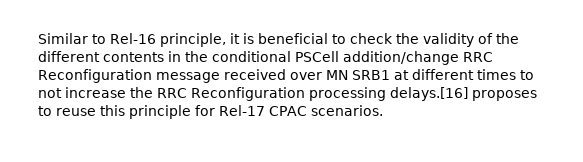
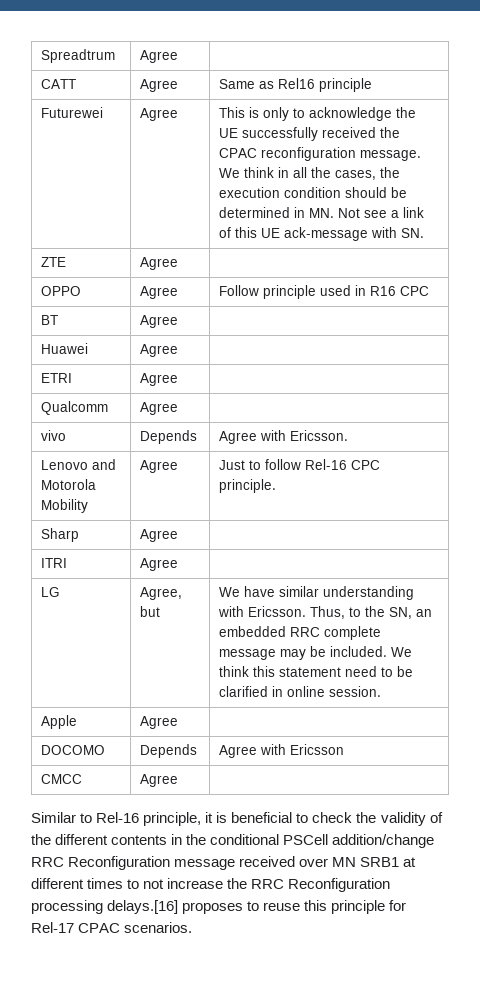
+ Spreadtrum | Agree |
+ CATT | Agree | Same as Rel16 principle
+ Futurewei | Agree | This is only to acknowledge the UE successfully received the CPAC reconfiguration message. We think in all the cases, the execution condition should be determined in MN. Not see a link of this UE ack-message with SN.
+ ZTE | Agree |
+ OPPO | Agree | Follow principle used in R16 CPC
+ BT | Agree |
+ Huawei | Agree |
+ ETRI | Agree |
+ Qualcomm | Agree |
+ vivo | Depends | Agree with Ericsson.
+ Lenovo and Motorola Mobility | Agree | Just to follow Rel-16 CPC principle.
+ Sharp | Agree |
+ ITRI | Agree |
+ LG | Agree, but | We have similar understanding with Ericsson. Thus, to the SN, an embedded RRC complete message may be included. We think this statement need to be clarified in online session.
+ Apple | Agree |
+ DOCOMO | Depends | Agree with Ericsson
+ CMCC | Agree |

